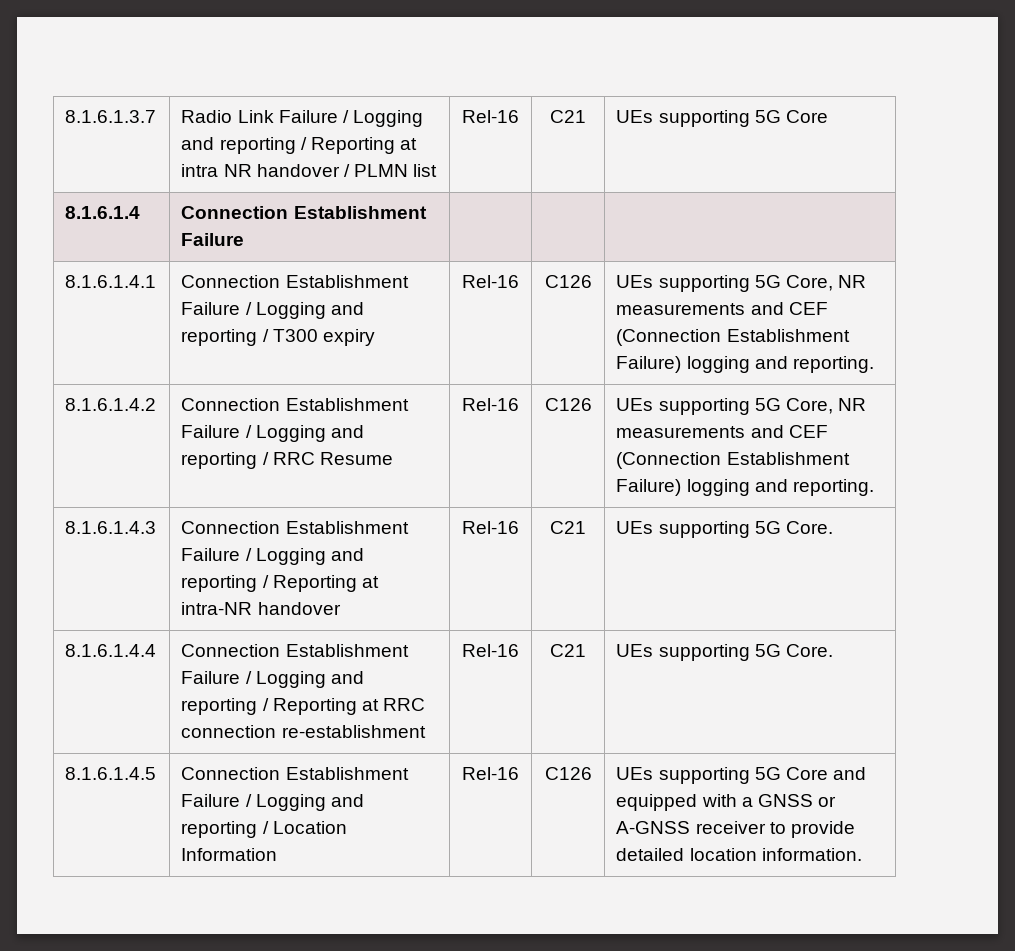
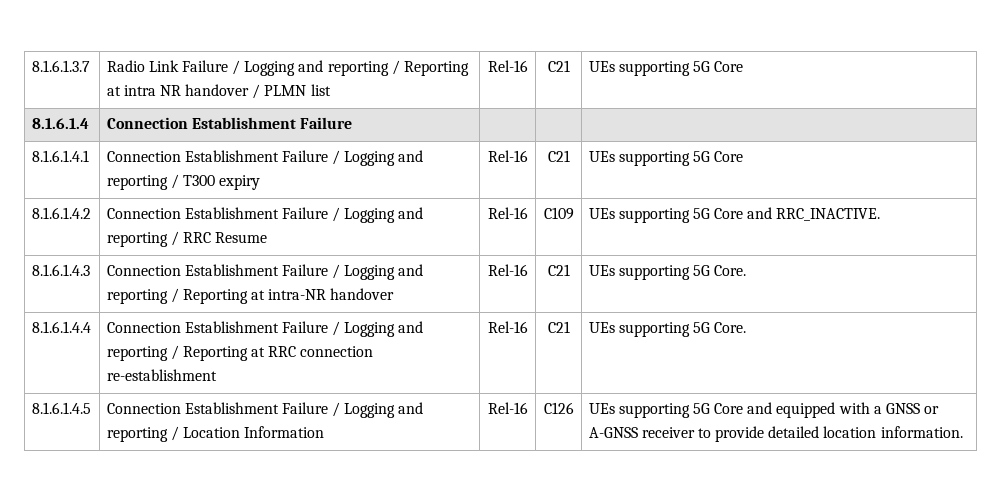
- 8.1.6.1.4.1 | Connection Establishment Failure / Logging and reporting / T300 expiry | Rel-16 | C126 | UEs supporting 5G Core, NR measurements and CEF (Connection Establishment Failure) logging and reporting.
+ 8.1.6.1.4.1 | Connection Establishment Failure / Logging and reporting / T300 expiry | Rel-16 | C21 | UEs supporting 5G Core
- 8.1.6.1.4.2 | Connection Establishment Failure / Logging and reporting / RRC Resume | Rel-16 | C126 | UEs supporting 5G Core, NR measurements and CEF (Connection Establishment Failure) logging and reporting.
+ 8.1.6.1.4.2 | Connection Establishment Failure / Logging and reporting / RRC Resume | Rel-16 | C109 | UEs supporting 5G Core and RRC_INACTIVE.

